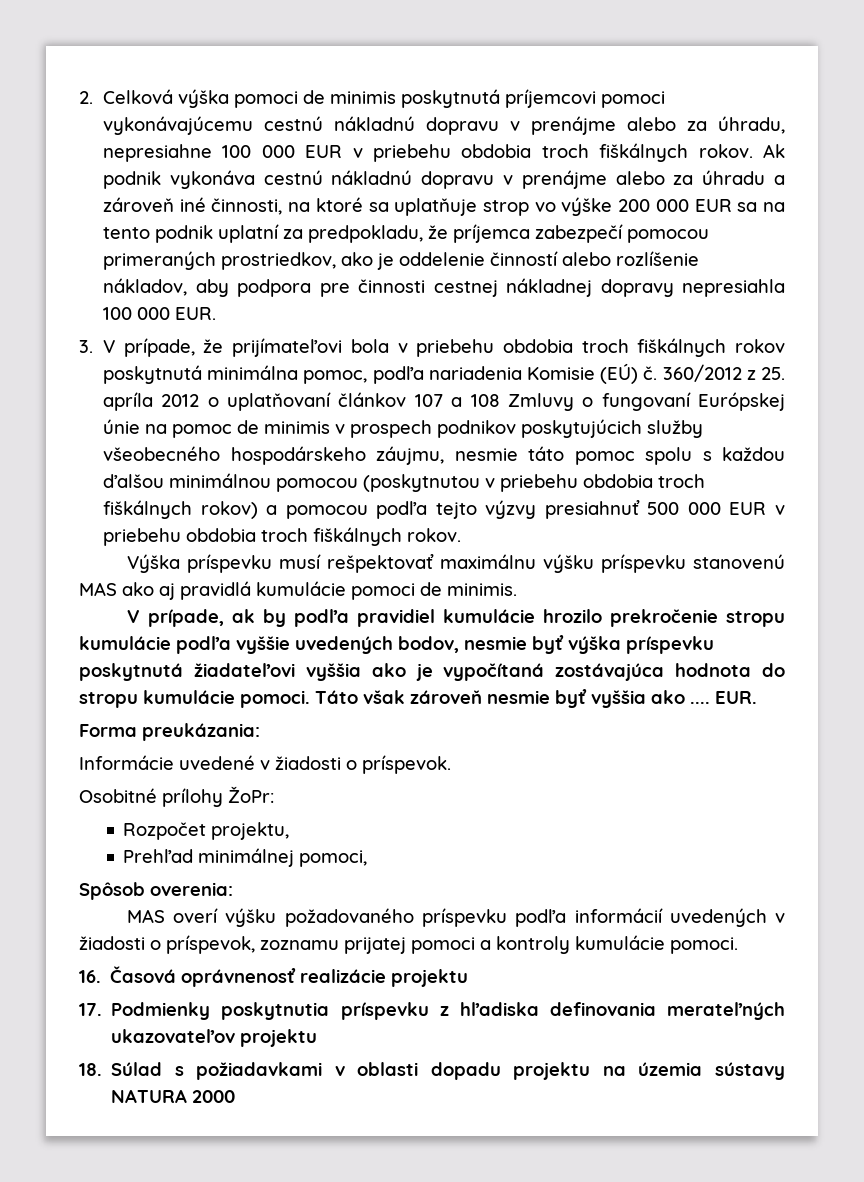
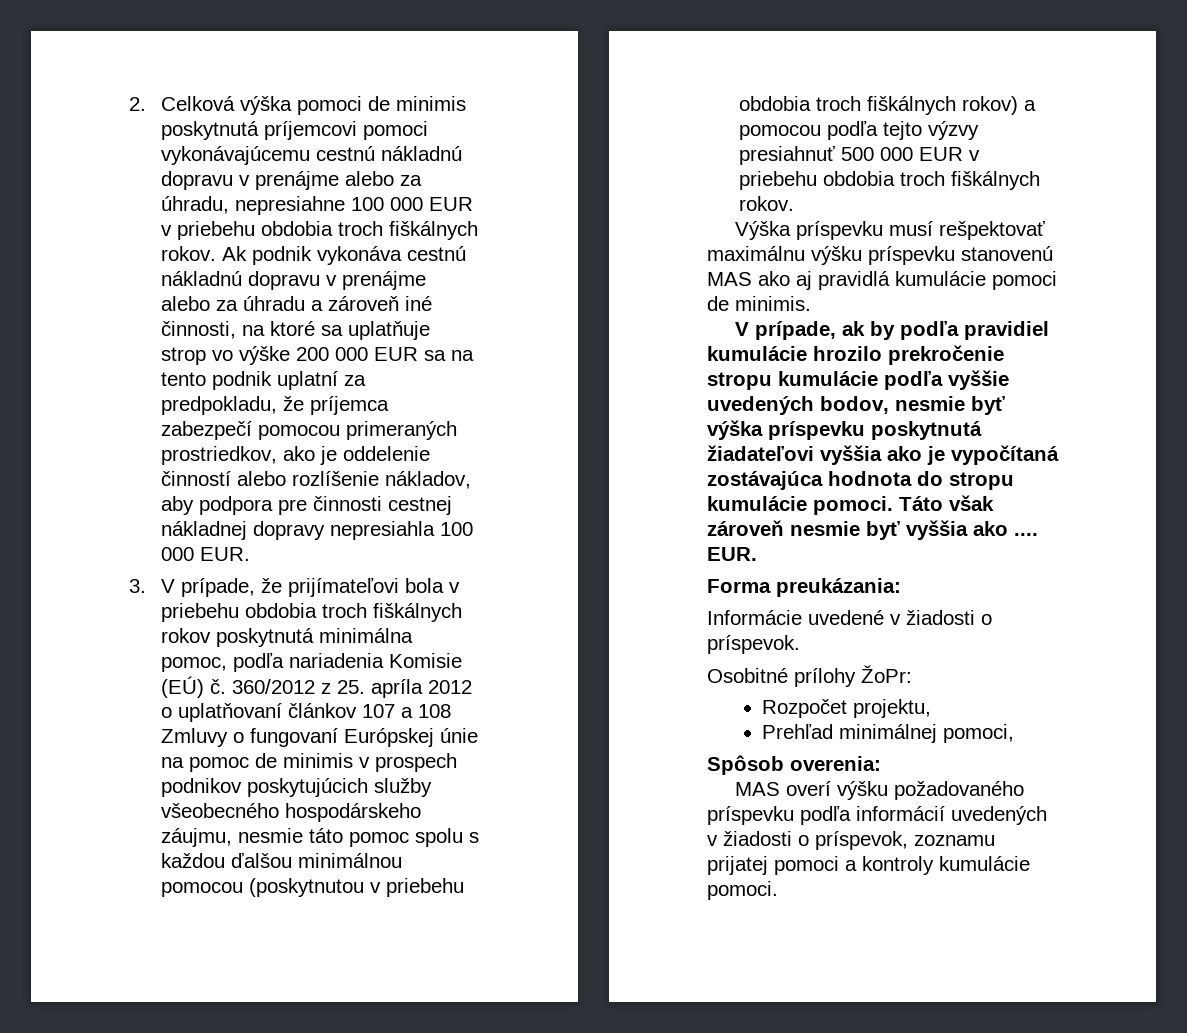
- 16. Časová oprávnenosť realizácie projektu
- 17. Podmienky poskytnutia príspevku z hľadiska definovania merateľných ukazovateľov projektu
- 18. Súlad s požiadavkami v oblasti dopadu projektu na územia sústavy NATURA 2000

